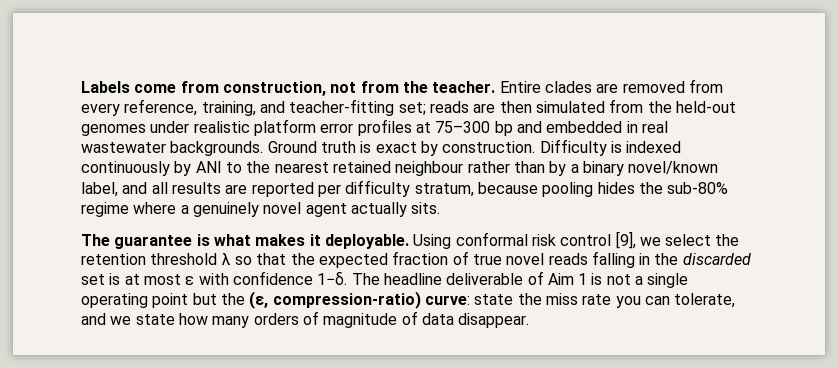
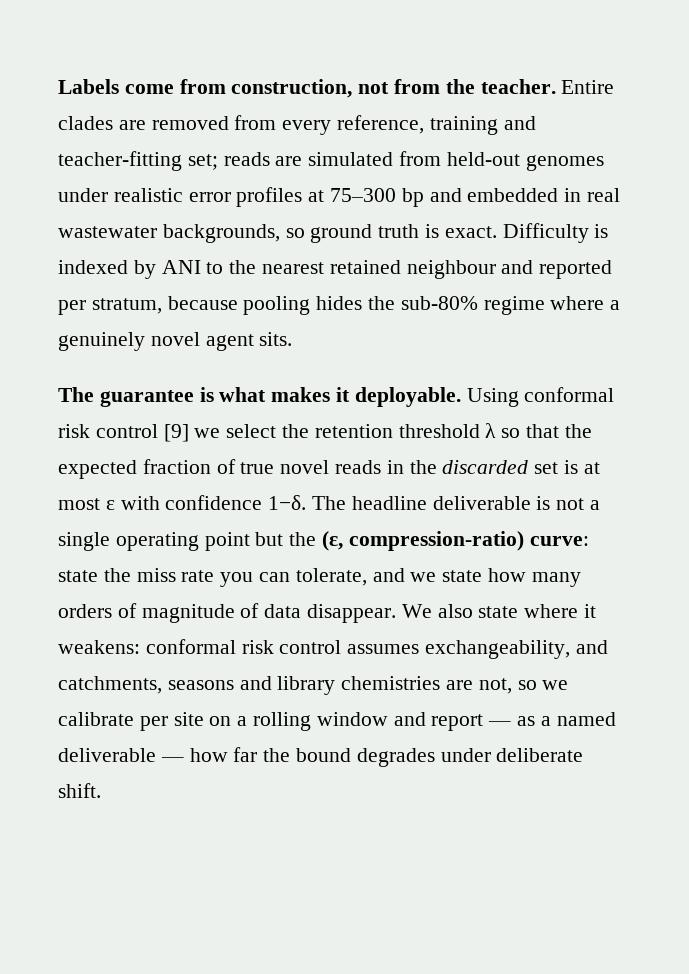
- Entire clades are removed from every reference, training, and teacher-fitting set; reads are then simulated from the held-out genomes under realistic platform error profiles at 75–300 bp and embedded in real wastewater backgrounds. Ground truth is exact by construction.
+ Entire clades are removed from every reference, training and teacher-fitting set; reads are simulated from held-out genomes under realistic error profiles at 75–300 bp and embedded in real wastewater backgrounds, so ground truth is exact.
- Difficulty is indexed continuously by ANI to the nearest retained neighbour rather than by a binary novel/known label, and all results are reported per difficulty stratum, because pooling hides the sub-80% regime where a genuinely novel agent actually sits.
+ Difficulty is indexed by ANI to the nearest retained neighbour and reported per stratum, because pooling hides the sub-80% regime where a genuinely novel agent sits.
- Using conformal risk control [9], we select the retention threshold λ so that the expected fraction of true novel reads falling in the discarded set is at most ε with confidence 1−δ.
+ Using conformal risk control [9] we select the retention threshold λ so that the expected fraction of true novel reads in the discarded set is at most ε with confidence 1−δ.
- The headline deliverable of Aim 1 is not a single operating point but the (ε, compression-ratio) curve: state the miss rate you can tolerate, and we state how many orders of magnitude of data disappear.
+ The headline deliverable is not a single operating point but the (ε, compression-ratio) curve: state the miss rate you can tolerate, and we state how many orders of magnitude of data disappear.
+ We also state where it weakens: conformal risk control assumes exchangeability, and catchments, seasons and library chemistries are not, so we calibrate per site on a rolling window and report — as a named deliverable — how far the bound degrades under deliberate shift.

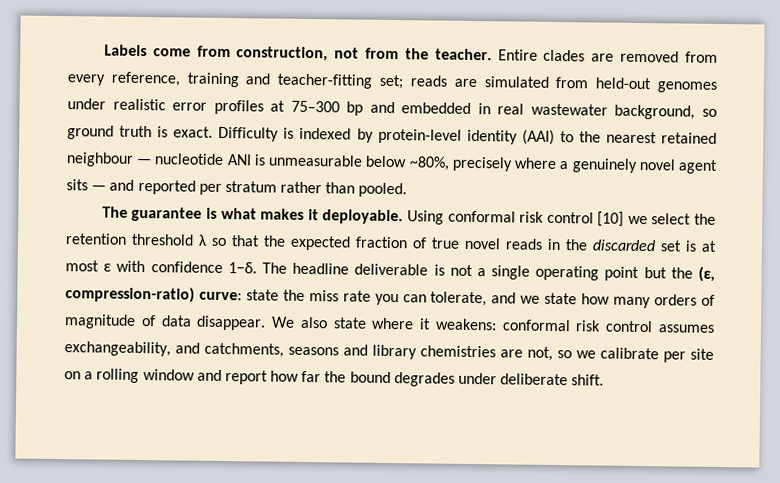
- Entire clades are removed from every reference, training and teacher-fitting set; reads are simulated from held-out genomes under realistic error profiles at 75–300 bp and embedded in real wastewater backgrounds, so ground truth is exact.
+ Entire clades are removed from every reference, training and teacher-fitting set; reads are simulated from held-out genomes under realistic error profiles at 75–300 bp and embedded in real wastewater background, so ground truth is exact.
- Difficulty is indexed by ANI to the nearest retained neighbour and reported per stratum, because pooling hides the sub-80% regime where a genuinely novel agent sits.
+ Difficulty is indexed by protein-level identity (AAI) to the nearest retained neighbour — nucleotide ANI is unmeasurable below ~80%, precisely where a genuinely novel agent sits — and reported per stratum rather than pooled.
- Using conformal risk control [9] we select the retention threshold λ so that the expected fraction of true novel reads in the discarded set is at most ε with confidence 1−δ.
+ Using conformal risk control [10] we select the retention threshold λ so that the expected fraction of true novel reads in the discarded set is at most ε with confidence 1−δ.
- We also state where it weakens: conformal risk control assumes exchangeability, and catchments, seasons and library chemistries are not, so we calibrate per site on a rolling window and report — as a named deliverable — how far the bound degrades under deliberate shift.
+ We also state where it weakens: conformal risk control assumes exchangeability, and catchments, seasons and library chemistries are not, so we calibrate per site on a rolling window and report how far the bound degrades under deliberate shift.

